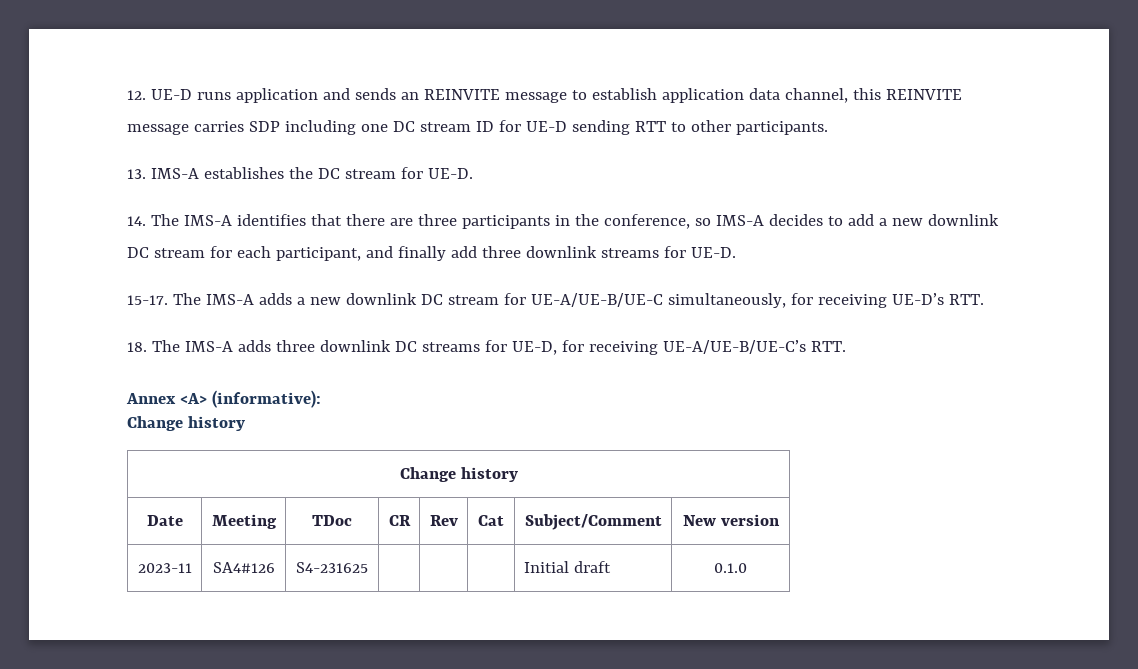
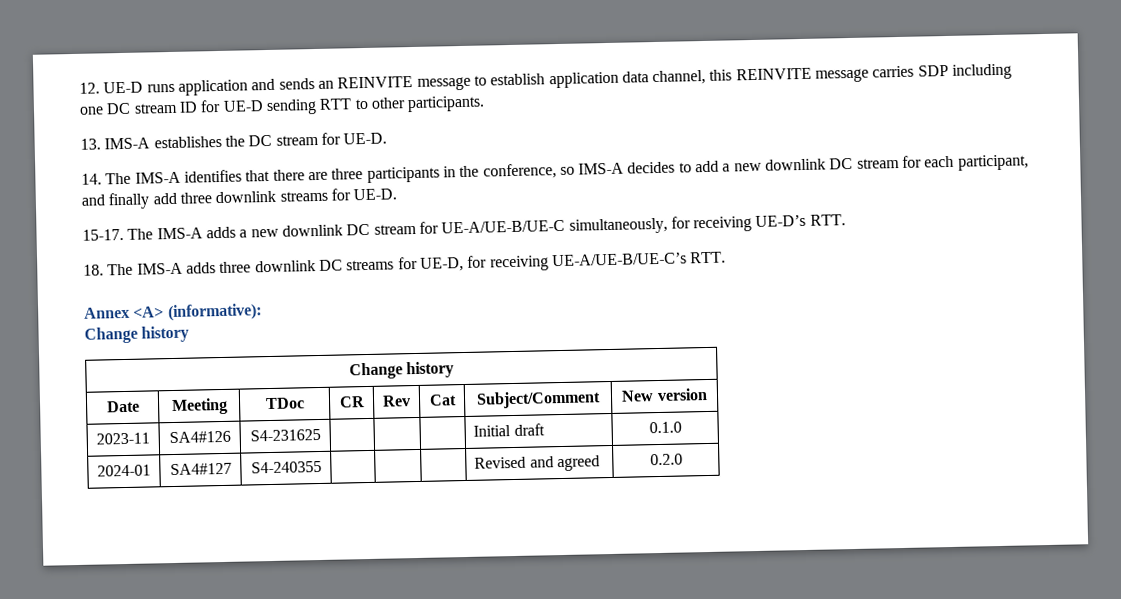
+ 2024-01 | SA4#127 | S4-240355 | | | | Revised and agreed | 0.2.0

